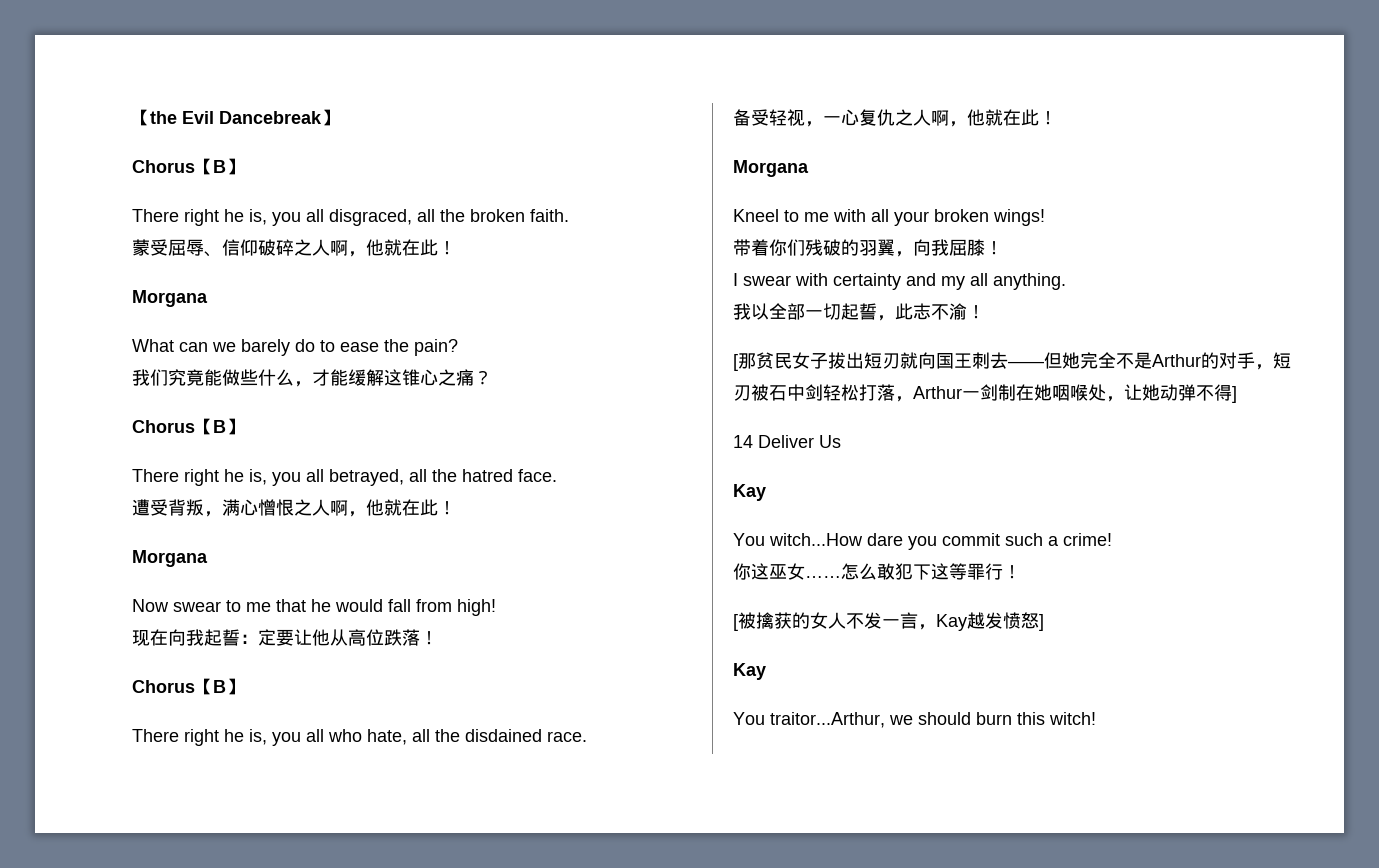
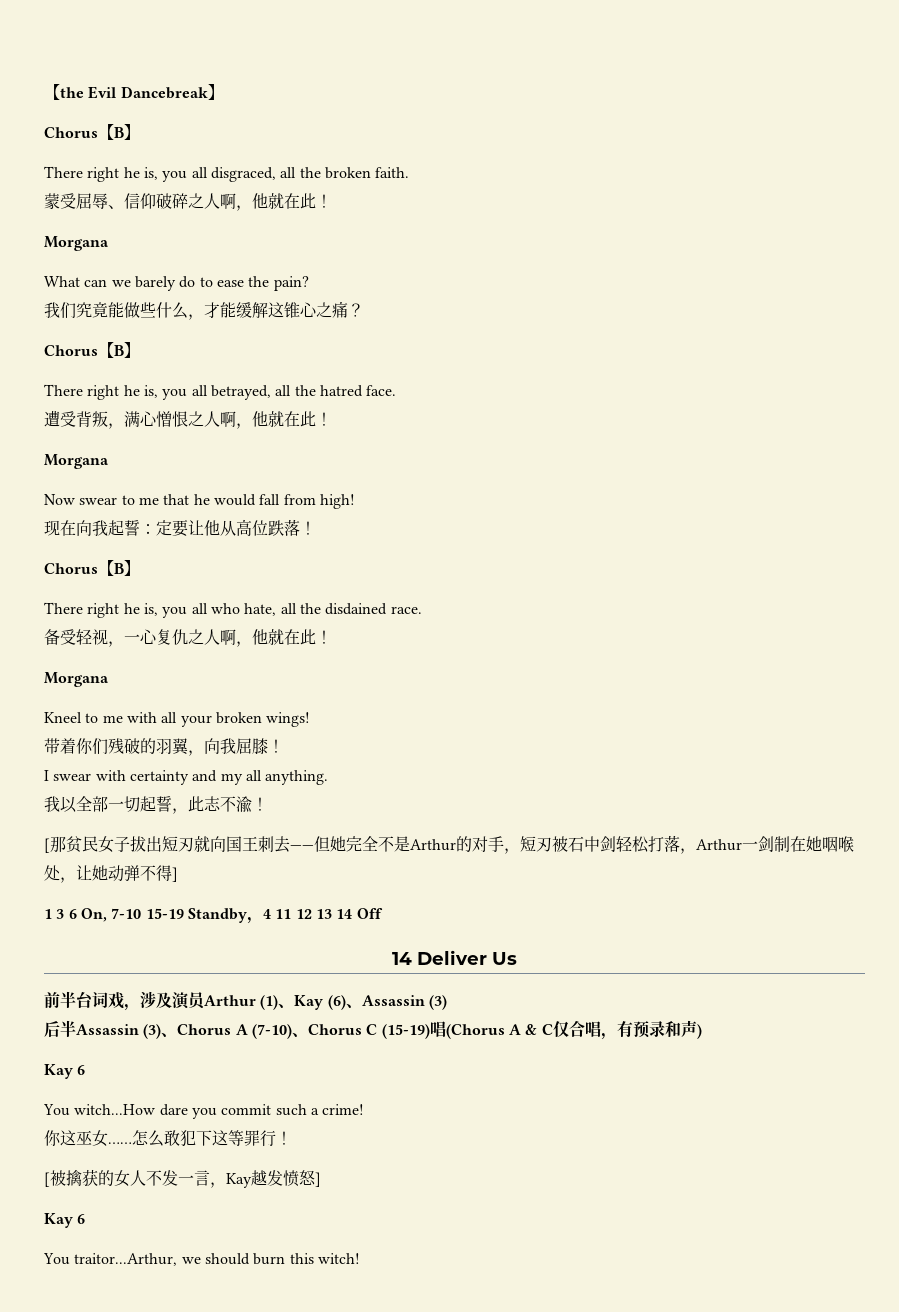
+ 1 3 6 On, 7-10 15-19 Standby，4 11 12 13 14 Off
  14 Deliver Us
- Kay
+ 前半台词戏，涉及演员Arthur (1)、Kay (6)、Assassin (3)
+ 后半Assassin (3)、Chorus A (7-10)、Chorus C (15-19)唱(Chorus A & C仅合唱，有预录和声)
+ Kay 6
  [被擒获的女人不发一言，Kay越发愤怒]
- Kay
+ Kay 6

